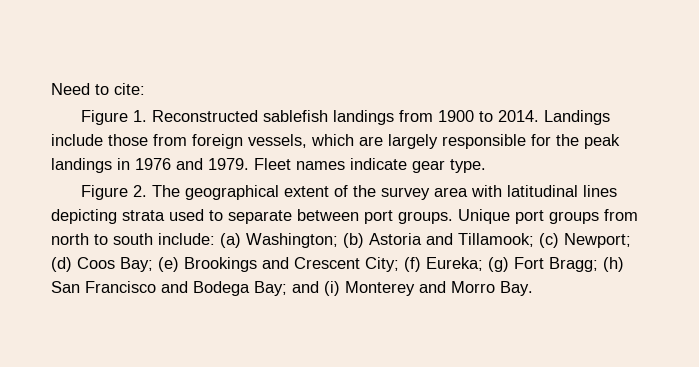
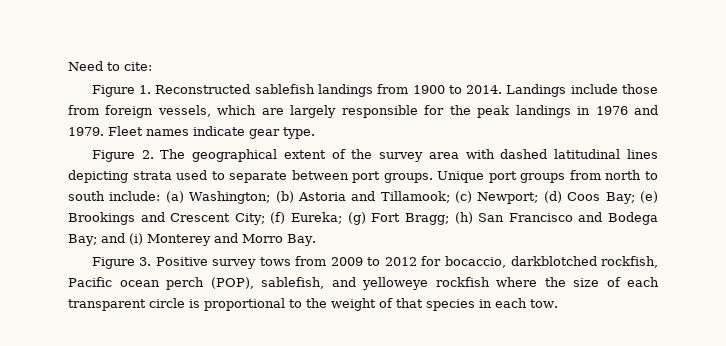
- Figure 2. The geographical extent of the survey area with latitudinal lines depicting strata used to separate between port groups.
+ Figure 2. The geographical extent of the survey area with dashed latitudinal lines depicting strata used to separate between port groups.
+ Figure 3. Positive survey tows from 2009 to 2012 for bocaccio, darkblotched rockfish, Pacific ocean perch (POP), sablefish, and yelloweye rockfish where the size of each transparent circle is proportional to the weight of that species in each tow.

